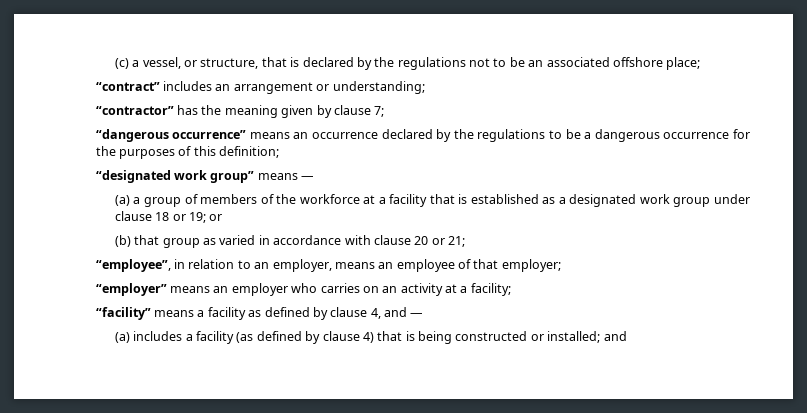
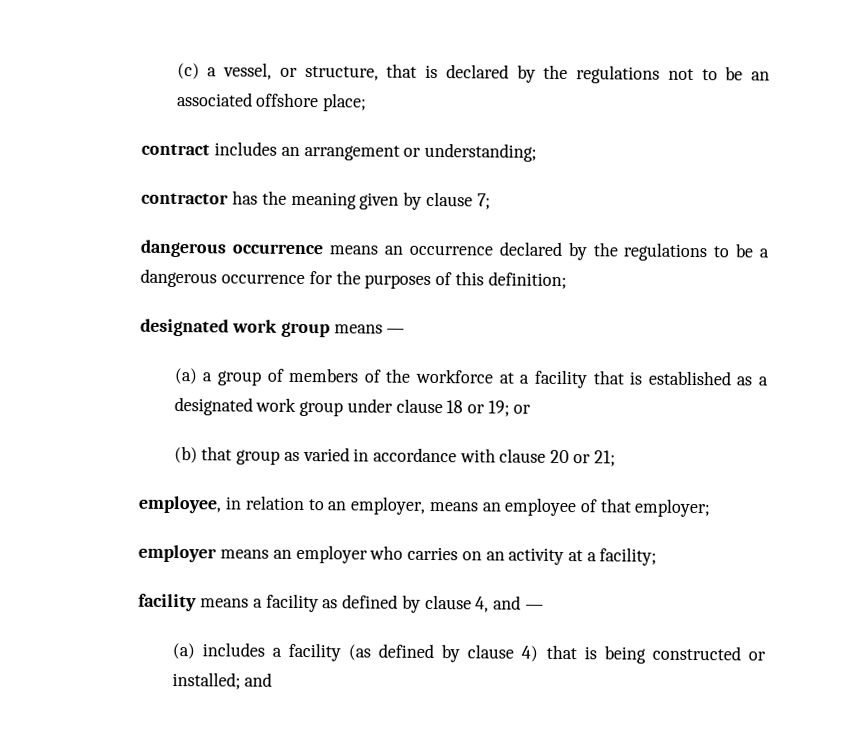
- “contract” includes an arrangement or understanding;
+ contract includes an arrangement or understanding;
- “contractor” has the meaning given by clause 7;
+ contractor has the meaning given by clause 7;
- “dangerous occurrence” means an occurrence declared by the regulations to be a dangerous occurrence for the purposes of this definition;
+ dangerous occurrence means an occurrence declared by the regulations to be a dangerous occurrence for the purposes of this definition;
- “designated work group” means —
+ designated work group means —
- “employee”, in relation to an employer, means an employee of that employer;
+ employee, in relation to an employer, means an employee of that employer;
- “employer” means an employer who carries on an activity at a facility;
+ employer means an employer who carries on an activity at a facility;
- “facility” means a facility as defined by clause 4, and —
+ facility means a facility as defined by clause 4, and —

